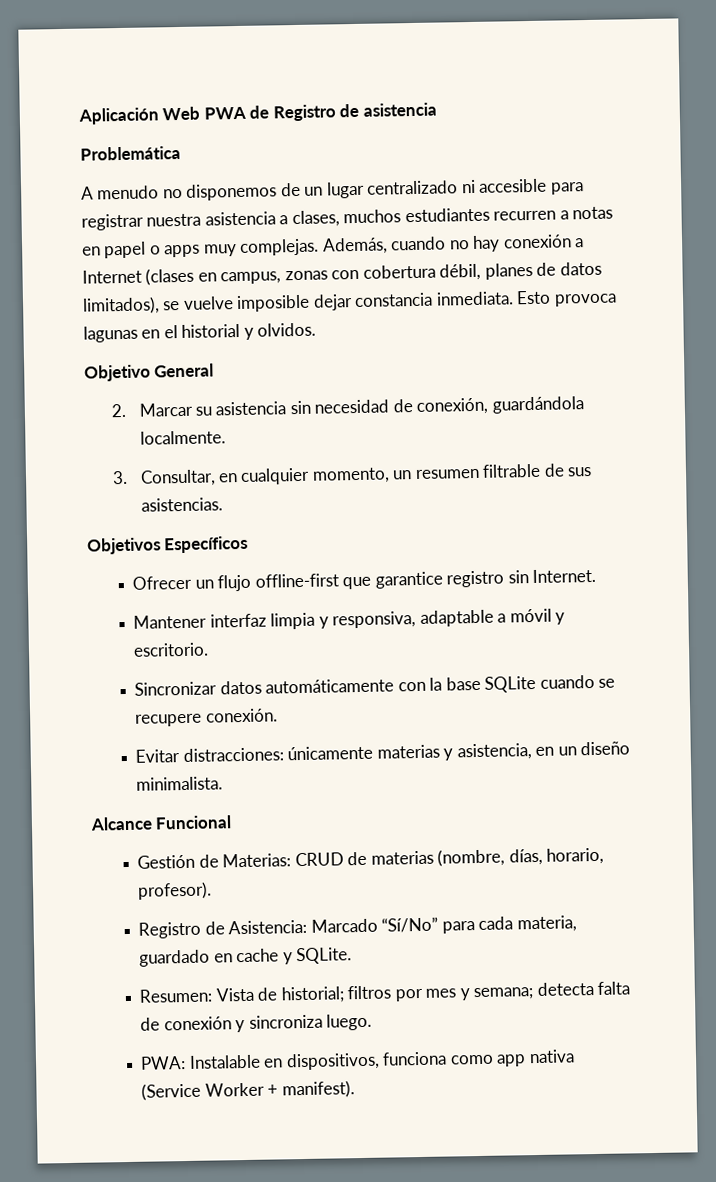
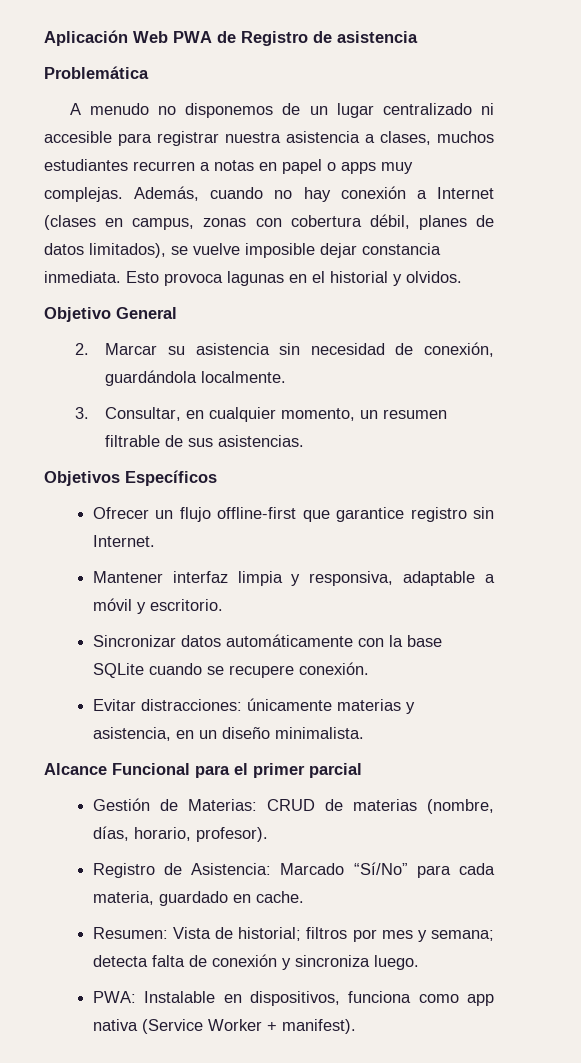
- Alcance Funcional
+ Alcance Funcional para el primer parcial
- Registro de Asistencia: Marcado “Sí/No” para cada materia, guardado en cache y SQLite.
+ Registro de Asistencia: Marcado “Sí/No” para cada materia, guardado en cache.

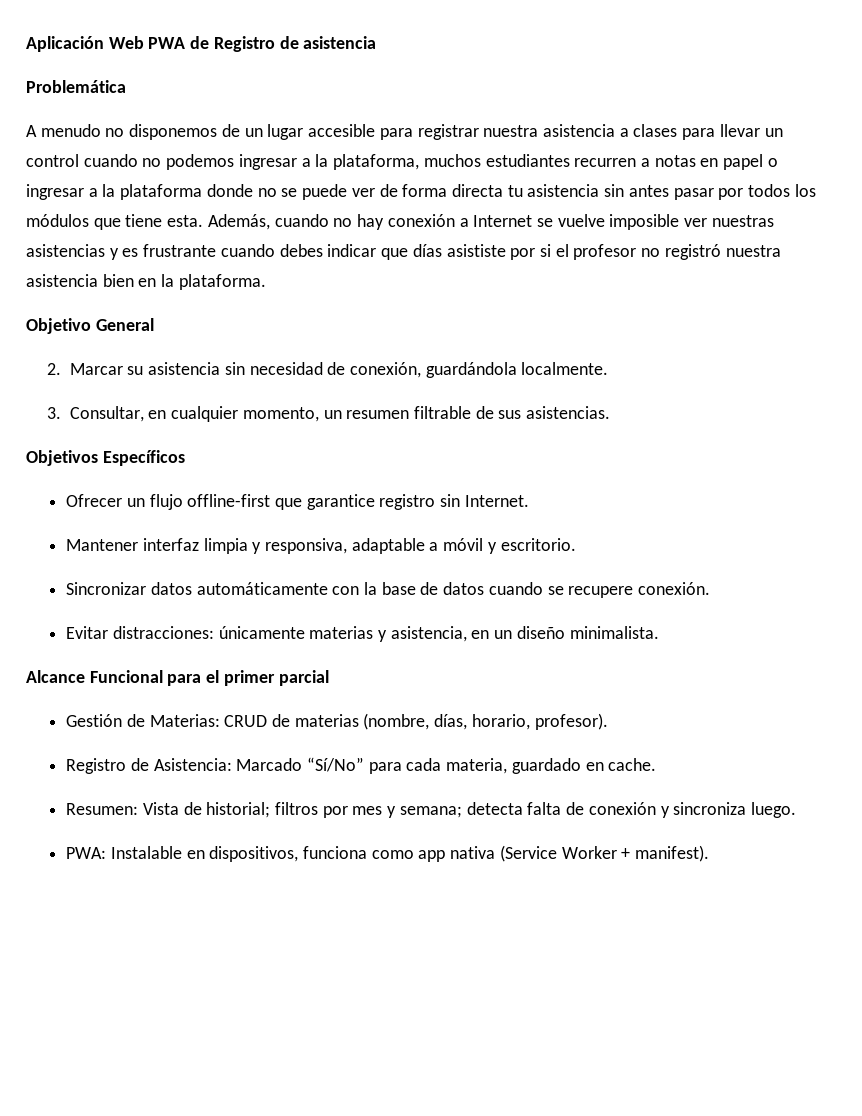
- A menudo no disponemos de un lugar centralizado ni accesible para registrar nuestra asistencia a clases, muchos estudiantes recurren a notas en papel o apps muy complejas.
+ A menudo no disponemos de un lugar accesible para registrar nuestra asistencia a clases para llevar un control cuando no podemos ingresar a la plataforma, muchos estudiantes recurren a notas en papel o ingresar a la plataforma donde no se puede ver de forma directa tu asistencia sin antes pasar por todos los módulos que tiene esta.
- Además, cuando no hay conexión a Internet (clases en campus, zonas con cobertura débil, planes de datos limitados), se vuelve imposible dejar constancia inmediata. Esto provoca lagunas en el historial y olvidos.
+ Además, cuando no hay conexión a Internet se vuelve imposible ver nuestras asistencias y es frustrante cuando debes indicar que días asististe por si el profesor no registró nuestra asistencia bien en la plataforma.
- Sincronizar datos automáticamente con la base SQLite cuando se recupere conexión.
+ Sincronizar datos automáticamente con la base de datos cuando se recupere conexión.

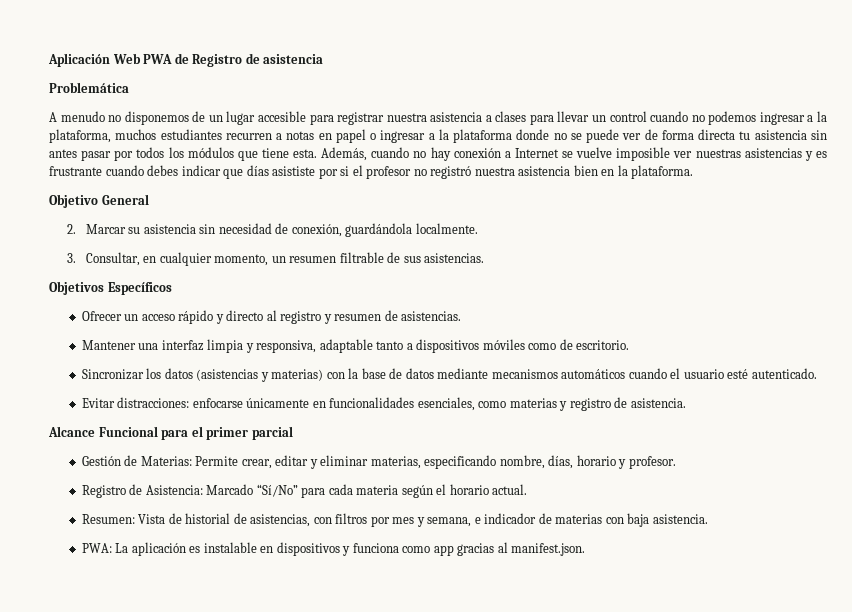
- Ofrecer un flujo offline-first que garantice registro sin Internet.
+ Ofrecer un acceso rápido y directo al registro y resumen de asistencias.
- Mantener interfaz limpia y responsiva, adaptable a móvil y escritorio.
- Sincronizar datos automáticamente con la base de datos cuando se recupere conexión.
- Evitar distracciones: únicamente materias y asistencia, en un diseño minimalista.
+ Mantener una interfaz limpia y responsiva, adaptable tanto a dispositivos móviles como de escritorio.
+ Sincronizar los datos (asistencias y materias) con la base de datos mediante mecanismos automáticos cuando el usuario esté autenticado.
+ Evitar distracciones: enfocarse únicamente en funcionalidades esenciales, como materias y registro de asistencia.
- Gestión de Materias: CRUD de materias (nombre, días, horario, profesor).
+ Gestión de Materias: Permite crear, editar y eliminar materias, especificando nombre, días, horario y profesor.
- Registro de Asistencia: Marcado “Sí/No” para cada materia, guardado en cache.
- Resumen: Vista de historial; filtros por mes y semana; detecta falta de conexión y sincroniza luego.
- PWA: Instalable en dispositivos, funciona como app nativa (Service Worker + manifest).
+ Registro de Asistencia: Marcado “Sí/No” para cada materia según el horario actual.
+ Resumen: Vista de historial de asistencias, con filtros por mes y semana, e indicador de materias con baja asistencia.
+ PWA: La aplicación es instalable en dispositivos y funciona como app gracias al manifest.json.

